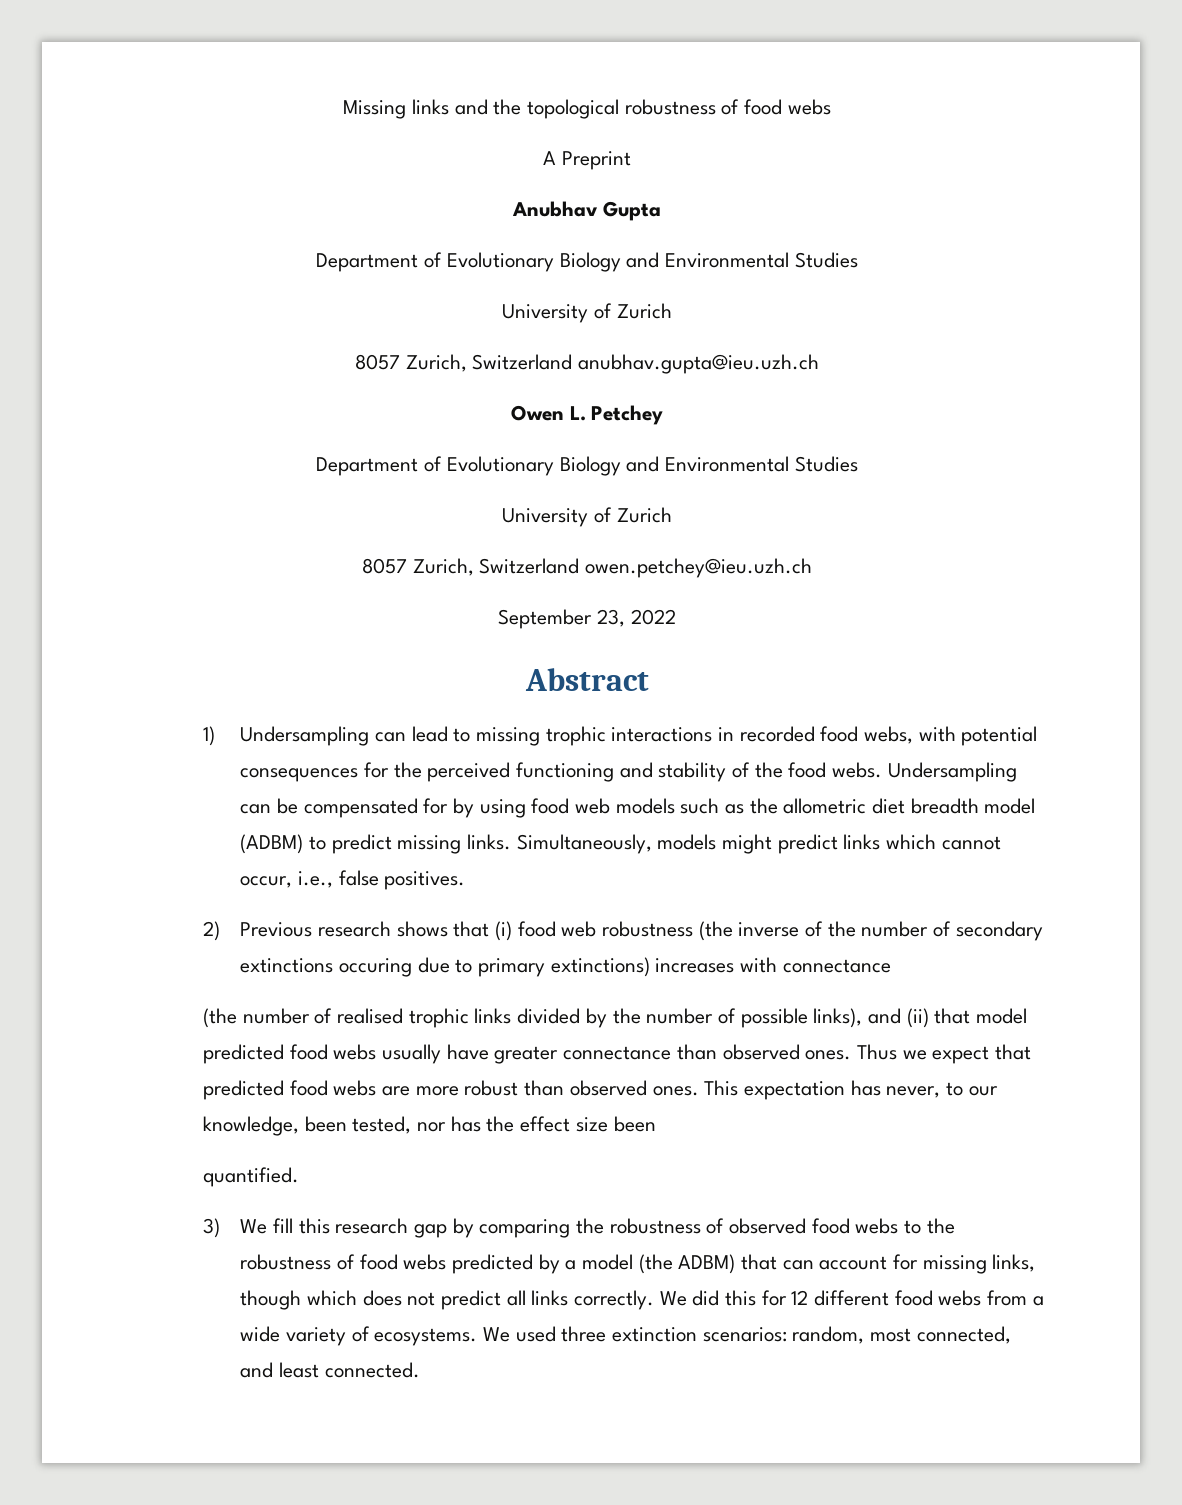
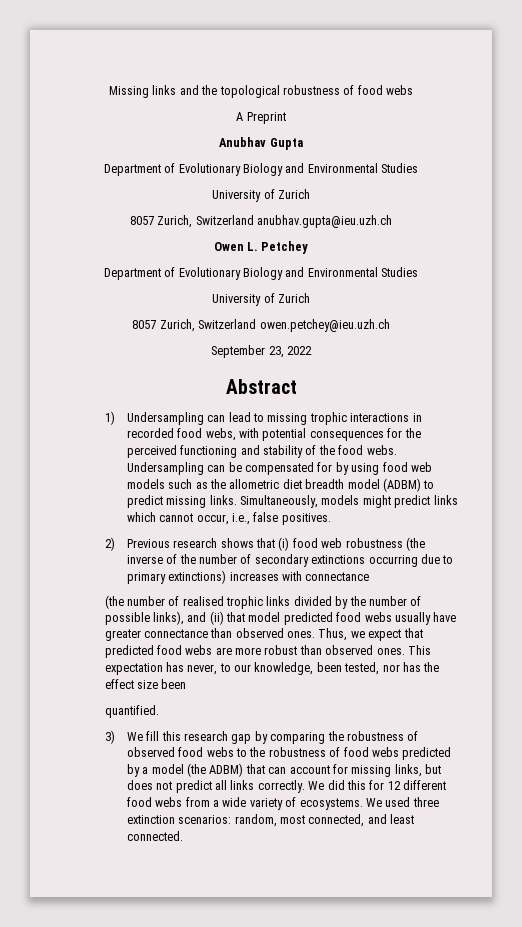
- 2) Previous research shows that (i) food web robustness (the inverse of the number of secondary extinctions occuring due to primary extinctions) increases with connectance
+ 2) Previous research shows that (i) food web robustness (the inverse of the number of secondary extinctions occurring due to primary extinctions) increases with connectance
- Thus we expect that predicted food webs are more robust than observed ones.
+ Thus, we expect that predicted food webs are more robust than observed ones.
- 3) We fill this research gap by comparing the robustness of observed food webs to the robustness of food webs predicted by a model (the ADBM) that can account for missing links, though which does not predict all links correctly.
+ 3) We fill this research gap by comparing the robustness of observed food webs to the robustness of food webs predicted by a model (the ADBM) that can account for missing links, but does not predict all links correctly.

